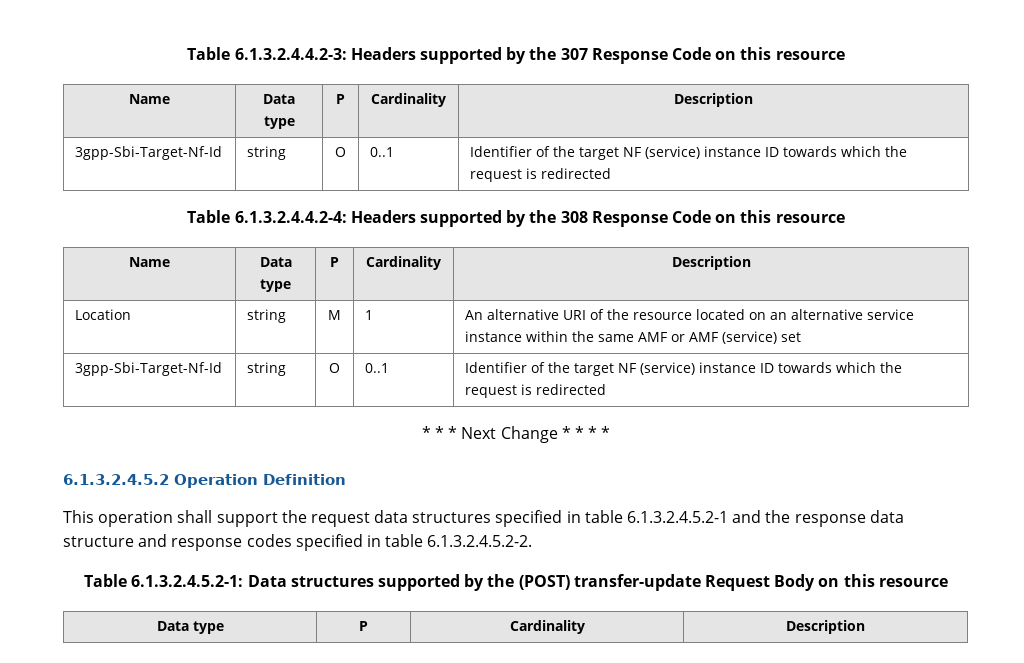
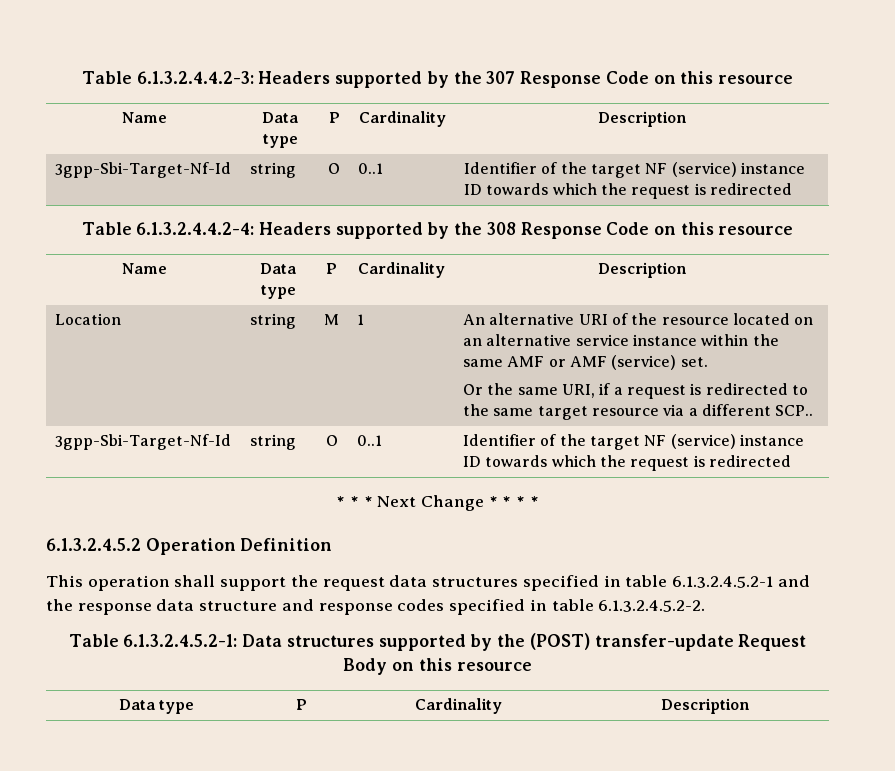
- An alternative URI of the resource located on an alternative service instance within the same AMF or AMF (service) set
+ An alternative URI of the resource located on an alternative service instance within the same AMF or AMF (service) set.
+ Or the same URI, if a request is redirected to the same target resource via a different SCP..

